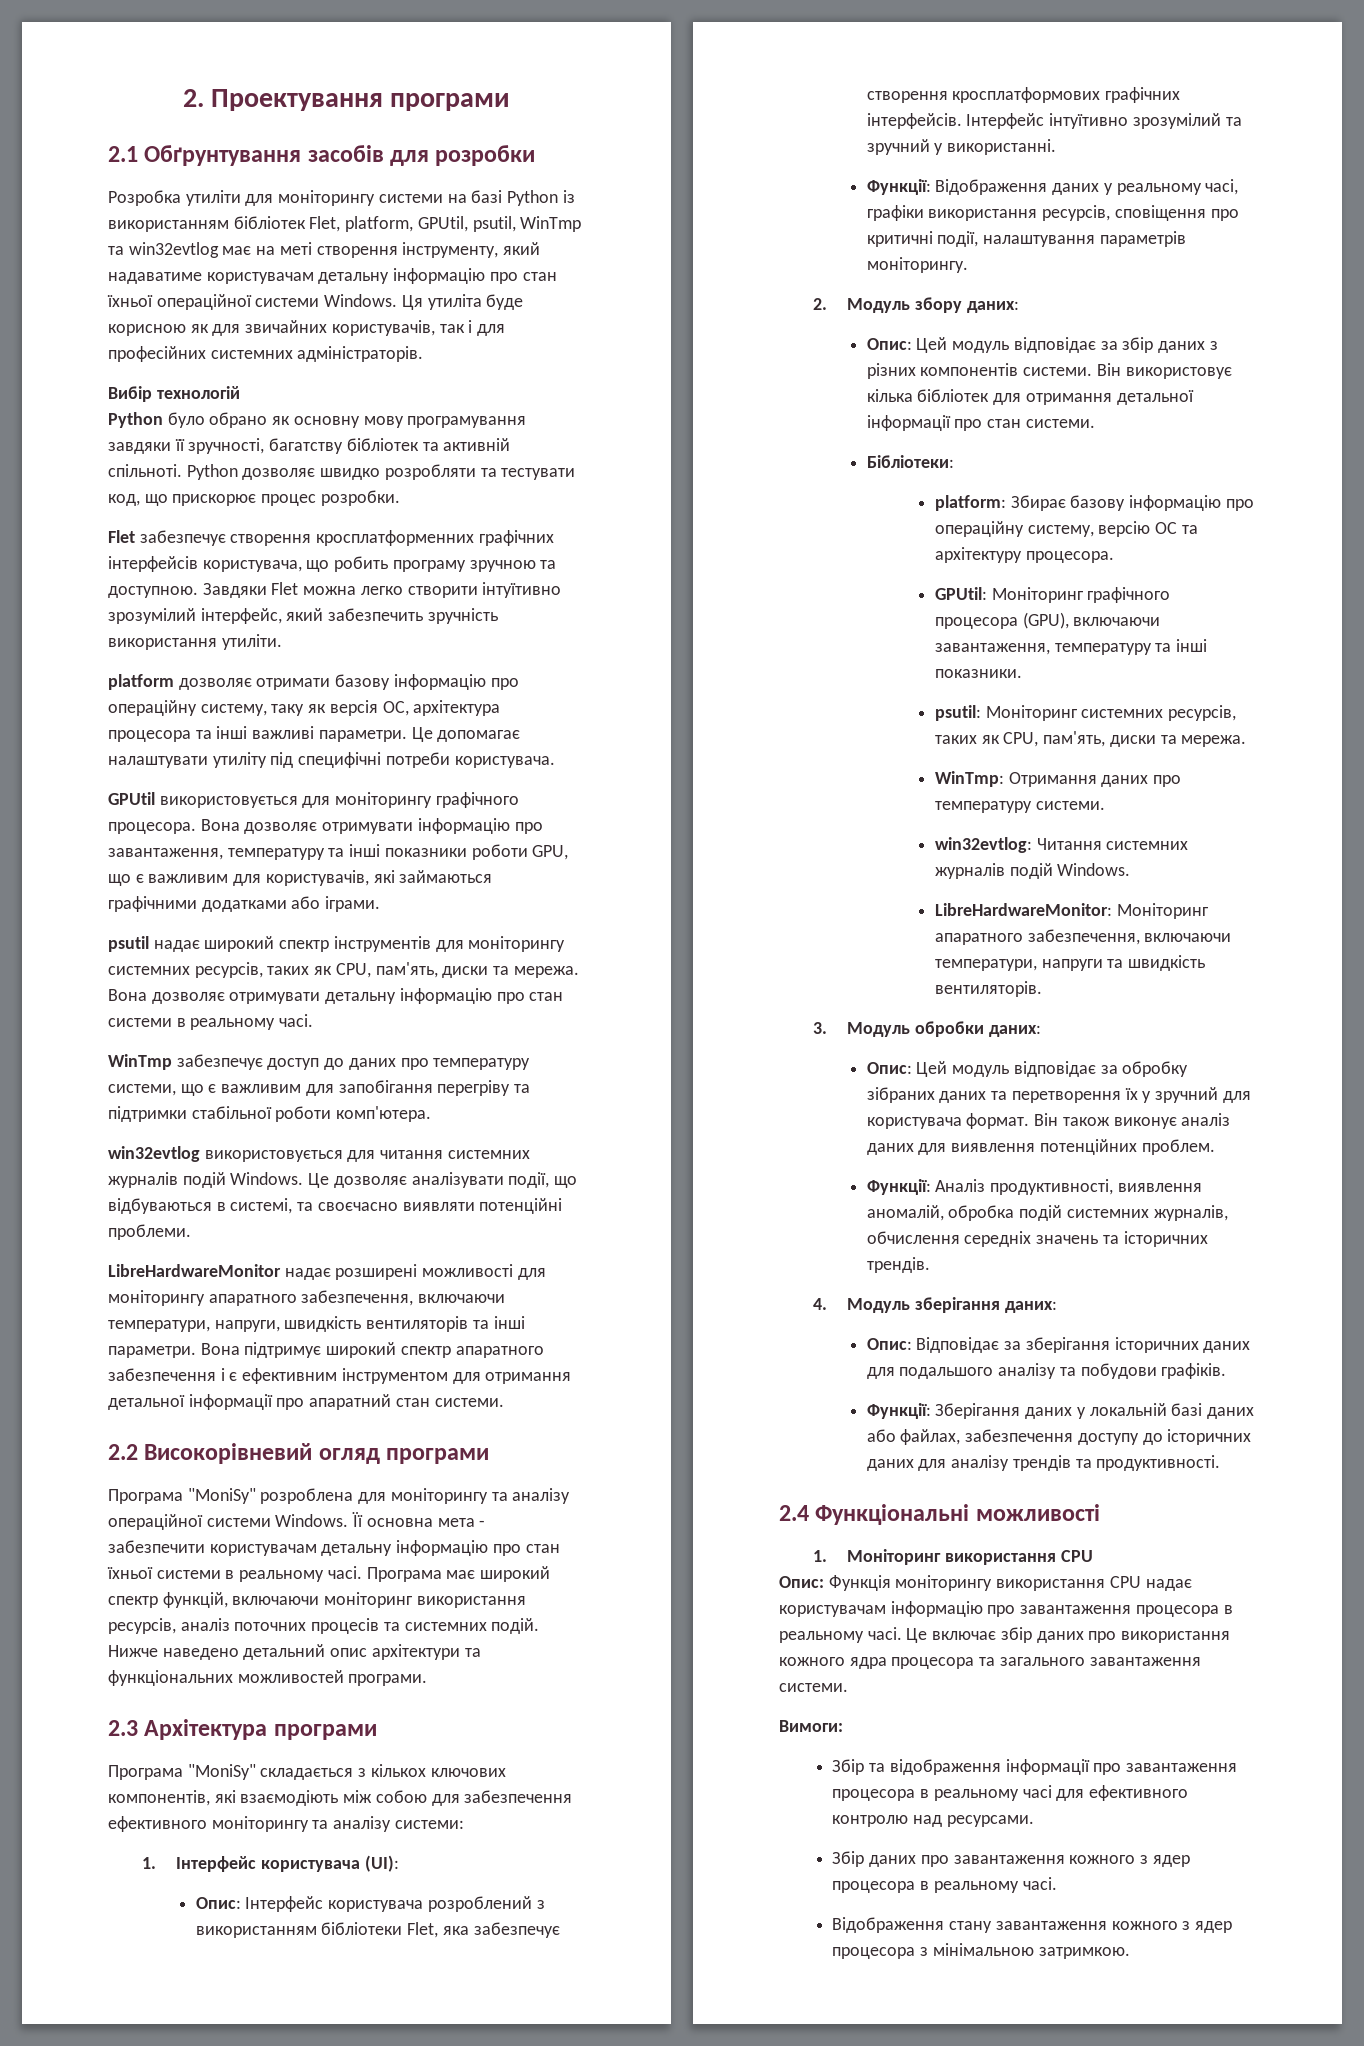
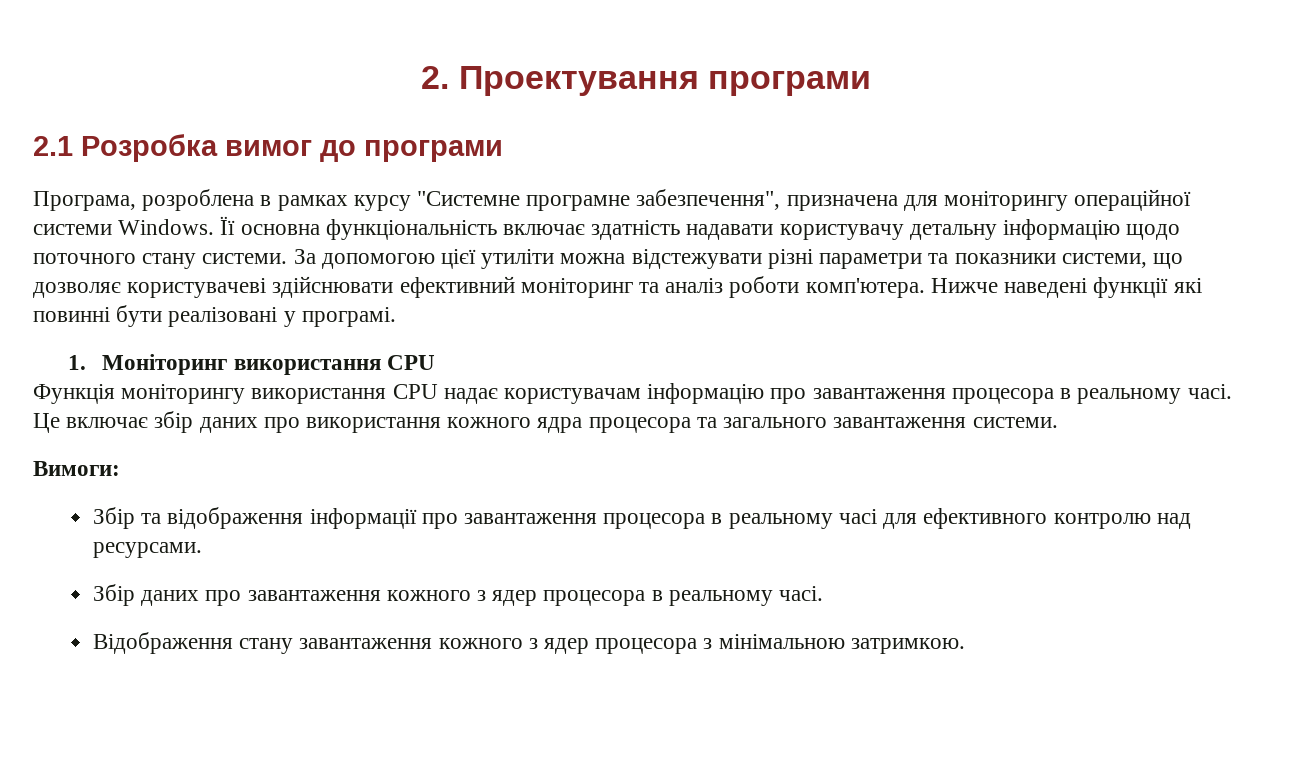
- 2.1 Обґрунтування засобів для розробки
- Розробка утиліти для моніторингу системи на базі Python із використанням бібліотек Flet, platform, GPUtil, psutil, WinTmp та win32evtlog має на меті створення інструменту, який надаватиме користувачам детальну інформацію про стан їхньої операційної системи Windows. Ця утиліта буде корисною як для звичайних користувачів, так і для професійних системних адміністраторів.
- Вибір технологій
- Python було обрано як основну мову програмування завдяки її зручності, багатству бібліотек та активній спільноті. Python дозволяє швидко розробляти та тестувати код, що прискорює процес розробки.
- Flet забезпечує створення кросплатформенних графічних інтерфейсів користувача, що робить програму зручною та доступною. Завдяки Flet можна легко створити інтуїтивно зрозумілий інтерфейс, який забезпечить зручність використання утиліти.
- platform дозволяє отримати базову інформацію про операційну систему, таку як версія ОС, архітектура процесора та інші важливі параметри. Це допомагає налаштувати утиліту під специфічні потреби користувача.
- GPUtil використовується для моніторингу графічного процесора. Вона дозволяє отримувати інформацію про завантаження, температуру та інші показники роботи GPU, що є важливим для користувачів, які займаються графічними додатками або іграми.
- psutil надає широкий спектр інструментів для моніторингу системних ресурсів, таких як CPU, пам'ять, диски та мережа. Вона дозволяє отримувати детальну інформацію про стан системи в реальному часі.
- WinTmp забезпечує доступ до даних про температуру системи, що є важливим для запобігання перегріву та підтримки стабільної роботи комп'ютера.
- win32evtlog використовується для читання системних журналів подій Windows. Це дозволяє аналізувати події, що відбуваються в системі, та своєчасно виявляти потенційні проблеми.
- LibreHardwareMonitor надає розширені можливості для моніторингу апаратного забезпечення, включаючи температури, напруги, швидкість вентиляторів та інші параметри. Вона підтримує широкий спектр апаратного забезпечення і є ефективним інструментом для отримання детальної інформації про апаратний стан системи.
- 2.2 Високорівневий огляд програми
- Програма "MoniSy" розроблена для моніторингу та аналізу операційної системи Windows.
+ 2.1 Розробка вимог до програми
+ Програма, розроблена в рамках курсу "Системне програмне забезпечення", призначена для моніторингу операційної системи Windows.
- Її основна мета - забезпечити користувачам детальну інформацію про стан їхньої системи в реальному часі. Програма має широкий спектр функцій, включаючи моніторинг використання ресурсів, аналіз поточних процесів та системних подій. Нижче наведено детальний опис архітектури та функціональних можливостей програми.
- 2.3 Архітектура програми
- Програма "MoniSy" складається з кількох ключових компонентів, які взаємодіють між собою для забезпечення ефективного моніторингу та аналізу системи:
- 1. Інтерфейс користувача (UI):
- Опис: Інтерфейс користувача розроблений з використанням бібліотеки Flet, яка забезпечує створення кросплатформових графічних інтерфейсів. Інтерфейс інтуїтивно зрозумілий та зручний у використанні.
- Функції: Відображення даних у реальному часі, графіки використання ресурсів, сповіщення про критичні події, налаштування параметрів моніторингу.
- 2. Модуль збору даних:
- Опис: Цей модуль відповідає за збір даних з різних компонентів системи. Він використовує кілька бібліотек для отримання детальної інформації про стан системи.
- Бібліотеки:
- platform: Збирає базову інформацію про операційну систему, версію ОС та архітектуру процесора.
- GPUtil: Моніторинг графічного процесора (GPU), включаючи завантаження, температуру та інші показники.
- psutil: Моніторинг системних ресурсів, таких як CPU, пам'ять, диски та мережа.
- WinTmp: Отримання даних про температуру системи.
- win32evtlog: Читання системних журналів подій Windows.
- LibreHardwareMonitor: Моніторинг апаратного забезпечення, включаючи температури, напруги та швидкість вентиляторів.
- 3. Модуль обробки даних:
- Опис: Цей модуль відповідає за обробку зібраних даних та перетворення їх у зручний для користувача формат. Він також виконує аналіз даних для виявлення потенційних проблем.
- Функції: Аналіз продуктивності, виявлення аномалій, обробка подій системних журналів, обчислення середніх значень та історичних трендів.
- 4. Модуль зберігання даних:
- Опис: Відповідає за зберігання історичних даних для подальшого аналізу та побудови графіків.
- Функції: Зберігання даних у локальній базі даних або файлах, забезпечення доступу до історичних даних для аналізу трендів та продуктивності.
- 2.4 Функціональні можливості
+ Її основна функціональність включає здатність надавати користувачу детальну інформацію щодо поточного стану системи. За допомогою цієї утиліти можна відстежувати різні параметри та показники системи, що дозволяє користувачеві здійснювати ефективний моніторинг та аналіз роботи комп'ютера. Нижче наведені функції які повинні бути реалізовані у програмі.
- Опис: Функція моніторингу використання CPU надає користувачам інформацію про завантаження процесора в реальному часі.
+ Функція моніторингу використання CPU надає користувачам інформацію про завантаження процесора в реальному часі.

